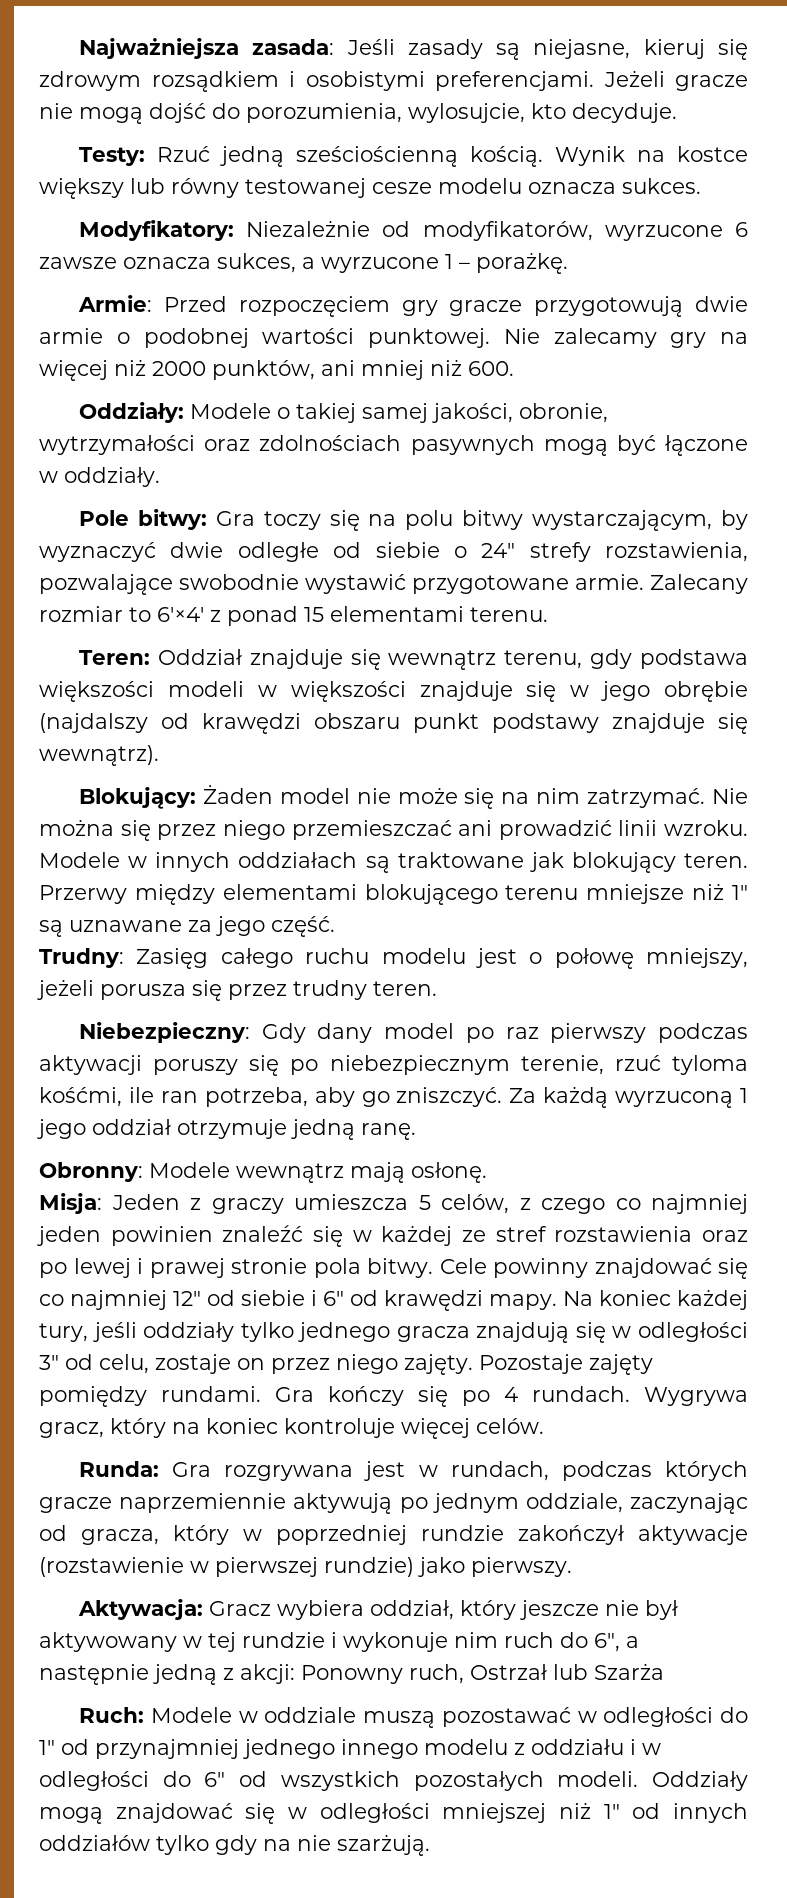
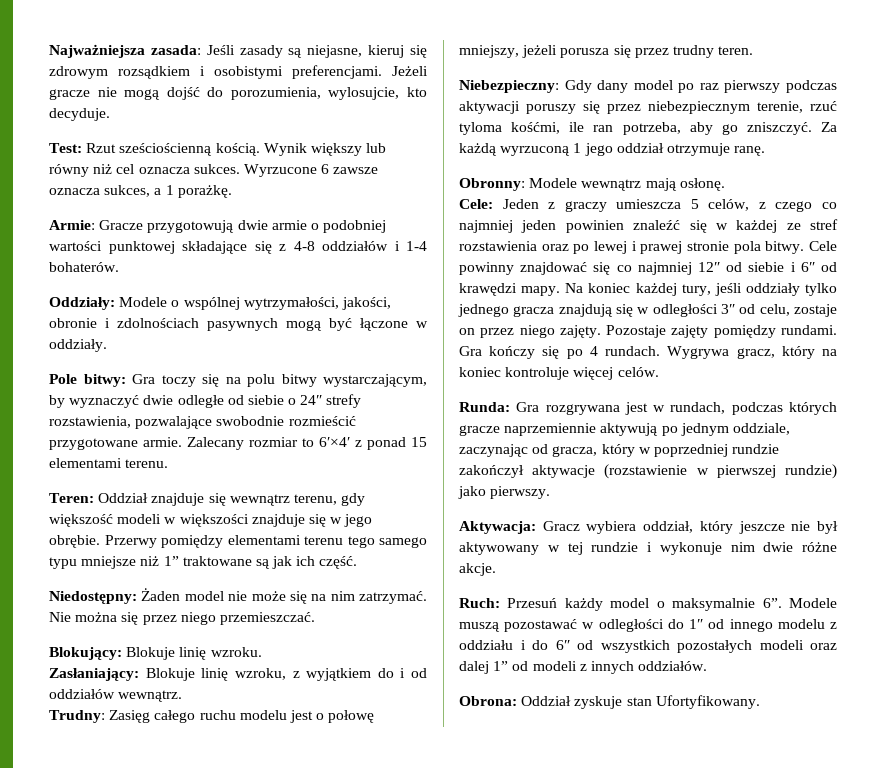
- Testy: Rzuć jedną sześciościenną kością.
+ Test: Rzut sześciościenną kością.
- Wynik na kostce większy lub równy testowanej cesze modelu oznacza sukces.
- Modyfikatory: Niezależnie od modyfikatorów, wyrzucone 6 zawsze oznacza sukces, a wyrzucone 1 – porażkę.
+ Wynik większy lub równy niż cel oznacza sukces. Wyrzucone 6 zawsze oznacza sukces, a 1 porażkę.
- Armie: Przed rozpoczęciem gry gracze przygotowują dwie armie o podobnej wartości punktowej. Nie zalecamy gry na więcej niż 2000 punktów, ani mniej niż 600.
- Oddziały: Modele o takiej samej jakości, obronie, wytrzymałości oraz zdolnościach pasywnych mogą być łączone w oddziały.
+ Armie: Gracze przygotowują dwie armie o podobniej wartości punktowej składające się z 4-8 oddziałów i 1-4 bohaterów.
+ Oddziały: Modele o wspólnej wytrzymałości, jakości, obronie i zdolnościach pasywnych mogą być łączone w oddziały.
- Pole bitwy: Gra toczy się na polu bitwy wystarczającym, by wyznaczyć dwie odległe od siebie o 24″ strefy rozstawienia, pozwalające swobodnie wystawić przygotowane armie.
+ Pole bitwy: Gra toczy się na polu bitwy wystarczającym, by wyznaczyć dwie odległe od siebie o 24″ strefy rozstawienia, pozwalające swobodnie rozmieścić przygotowane armie.
- Teren: Oddział znajduje się wewnątrz terenu, gdy podstawa większości modeli w większości znajduje się w jego obrębie (najdalszy od krawędzi obszaru punkt podstawy znajduje się wewnątrz).
- Blokujący: Żaden model nie może się na nim zatrzymać.
+ Teren: Oddział znajduje się wewnątrz terenu, gdy większość modeli w większości znajduje się w jego obrębie. Przerwy pomiędzy elementami terenu tego samego typu mniejsze niż 1” traktowane są jak ich część.
+ Niedostępny: Żaden model nie może się na nim zatrzymać.
- Nie można się przez niego przemieszczać ani prowadzić linii wzroku. Modele w innych oddziałach są traktowane jak blokujący teren. Przerwy między elementami blokującego terenu mniejsze niż 1″ są uznawane za jego część.
+ Nie można się przez niego przemieszczać.
+ Blokujący: Blokuje linię wzroku.
+ Zasłaniający: Blokuje linię wzroku, z wyjątkiem do i od oddziałów wewnątrz.
- Niebezpieczny: Gdy dany model po raz pierwszy podczas aktywacji poruszy się po niebezpiecznym terenie, rzuć tyloma kośćmi, ile ran potrzeba, aby go zniszczyć.
+ Niebezpieczny: Gdy dany model po raz pierwszy podczas aktywacji poruszy się przez niebezpiecznym terenie, rzuć tyloma kośćmi, ile ran potrzeba, aby go zniszczyć.
- Za każdą wyrzuconą 1 jego oddział otrzymuje jedną ranę.
+ Za każdą wyrzuconą 1 jego oddział otrzymuje ranę.
- Misja: Jeden z graczy umieszcza 5 celów, z czego co najmniej jeden powinien znaleźć się w każdej ze stref rozstawienia oraz po lewej i prawej stronie pola bitwy.
+ Cele: Jeden z graczy umieszcza 5 celów, z czego co najmniej jeden powinien znaleźć się w każdej ze stref rozstawienia oraz po lewej i prawej stronie pola bitwy.
- Aktywacja: Gracz wybiera oddział, który jeszcze nie był aktywowany w tej rundzie i wykonuje nim ruch do 6″, a następnie jedną z akcji: Ponowny ruch, Ostrzał lub Szarża
- Ruch: Modele w oddziale muszą pozostawać w odległości do 1″ od przynajmniej jednego innego modelu z oddziału i w odległości do 6″ od wszystkich pozostałych modeli. Oddziały mogą znajdować się w odległości mniejszej niż 1″ od innych oddziałów tylko gdy na nie szarżują.
+ Aktywacja: Gracz wybiera oddział, który jeszcze nie był aktywowany w tej rundzie i wykonuje nim dwie różne akcje.
+ Ruch: Przesuń każdy model o maksymalnie 6”. Modele muszą pozostawać w odległości do 1″ od innego modelu z oddziału i do 6″ od wszystkich pozostałych modeli oraz dalej 1” od modeli z innych oddziałów.
+ Obrona: Oddział zyskuje stan Ufortyfikowany.

